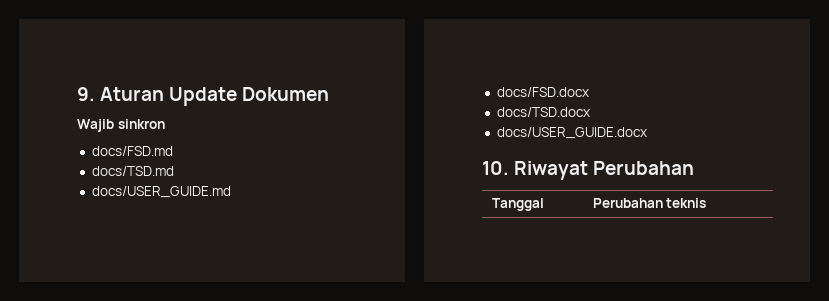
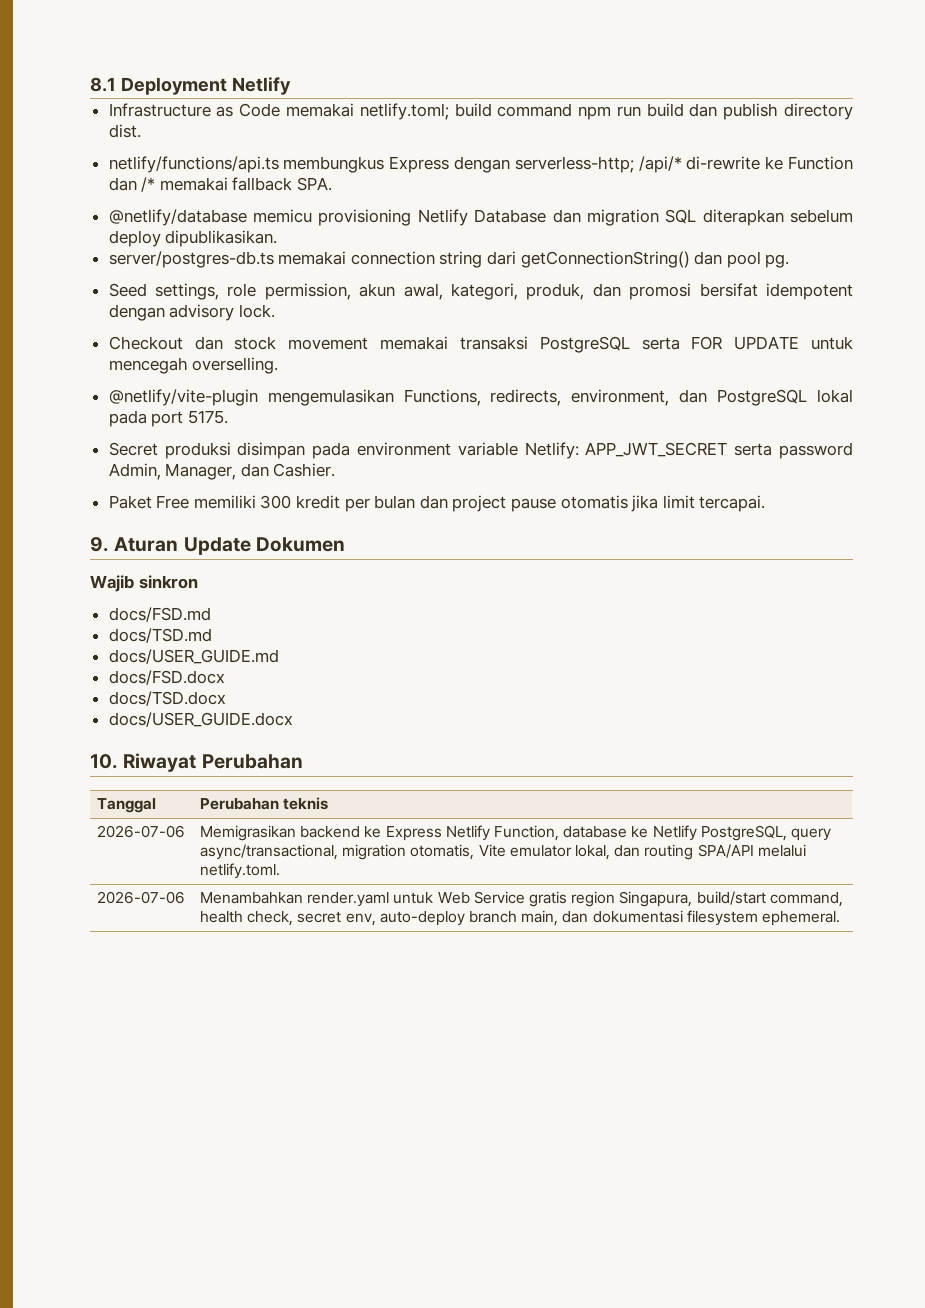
+ 8.1 Deployment Netlify
+ Infrastructure as Code memakai netlify.toml; build command npm run build dan publish directory dist.
+ netlify/functions/api.ts membungkus Express dengan serverless-http; /api/* di-rewrite ke Function dan /* memakai fallback SPA.
+ @netlify/database memicu provisioning Netlify Database dan migration SQL diterapkan sebelum deploy dipublikasikan.
+ server/postgres-db.ts memakai connection string dari getConnectionString() dan pool pg.
+ Seed settings, role permission, akun awal, kategori, produk, dan promosi bersifat idempotent dengan advisory lock.
+ Checkout dan stock movement memakai transaksi PostgreSQL serta FOR UPDATE untuk mencegah overselling.
+ @netlify/vite-plugin mengemulasikan Functions, redirects, environment, dan PostgreSQL lokal pada port 5175.
+ Secret produksi disimpan pada environment variable Netlify: APP_JWT_SECRET serta password Admin, Manager, dan Cashier.
+ Paket Free memiliki 300 kredit per bulan dan project pause otomatis jika limit tercapai.
+ 2026-07-06 | Memigrasikan backend ke Express Netlify Function, database ke Netlify PostgreSQL, query async/transactional, migration otomatis, Vite emulator lokal, dan routing SPA/API melalui netlify.toml.
+ 2026-07-06 | Menambahkan render.yaml untuk Web Service gratis region Singapura, build/start command, health check, secret env, auto-deploy branch main, dan dokumentasi filesystem ephemeral.

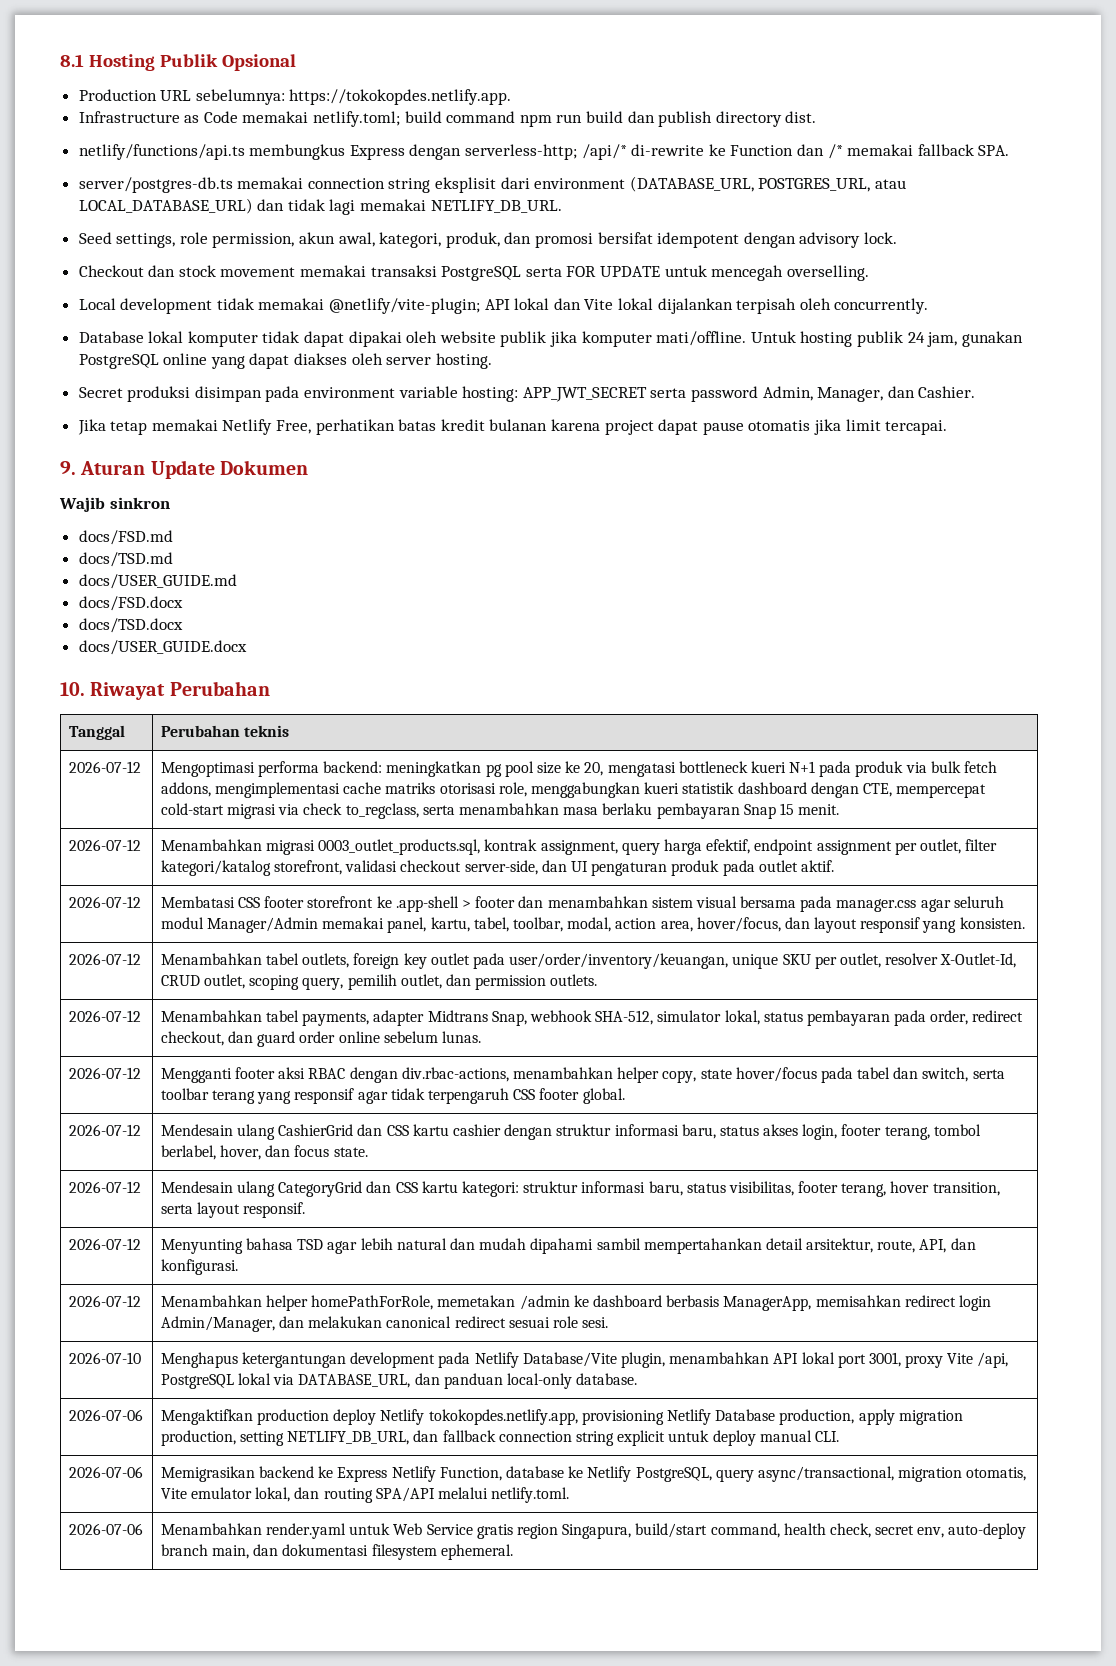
- 8.1 Deployment Netlify
+ 8.1 Hosting Publik Opsional
+ Production URL sebelumnya: https://tokokopdes.netlify.app.
- @netlify/database memicu provisioning Netlify Database dan migration SQL diterapkan sebelum deploy dipublikasikan.
- server/postgres-db.ts memakai connection string dari getConnectionString() dan pool pg.
+ server/postgres-db.ts memakai connection string eksplisit dari environment (DATABASE_URL, POSTGRES_URL, atau LOCAL_DATABASE_URL) dan tidak lagi memakai NETLIFY_DB_URL.
- @netlify/vite-plugin mengemulasikan Functions, redirects, environment, dan PostgreSQL lokal pada port 5175.
+ Local development tidak memakai @netlify/vite-plugin; API lokal dan Vite lokal dijalankan terpisah oleh concurrently.
+ Database lokal komputer tidak dapat dipakai oleh website publik jika komputer mati/offline. Untuk hosting publik 24 jam, gunakan PostgreSQL online yang dapat diakses oleh server hosting.
- Secret produksi disimpan pada environment variable Netlify: APP_JWT_SECRET serta password Admin, Manager, dan Cashier.
+ Secret produksi disimpan pada environment variable hosting: APP_JWT_SECRET serta password Admin, Manager, dan Cashier.
- Paket Free memiliki 300 kredit per bulan dan project pause otomatis jika limit tercapai.
+ Jika tetap memakai Netlify Free, perhatikan batas kredit bulanan karena project dapat pause otomatis jika limit tercapai.
+ 2026-07-12 | Mengoptimasi performa backend: meningkatkan pg pool size ke 20, mengatasi bottleneck kueri N+1 pada produk via bulk fetch addons, mengimplementasi cache matriks otorisasi role, menggabungkan kueri statistik dashboard dengan CTE, mempercepat cold-start migrasi via check to_regclass, serta menambahkan masa berlaku pembayaran Snap 15 menit.
+ 2026-07-12 | Menambahkan migrasi 0003_outlet_products.sql, kontrak assignment, query harga efektif, endpoint assignment per outlet, filter kategori/katalog storefront, validasi checkout server-side, dan UI pengaturan produk pada outlet aktif.
+ 2026-07-12 | Membatasi CSS footer storefront ke .app-shell > footer dan menambahkan sistem visual bersama pada manager.css agar seluruh modul Manager/Admin memakai panel, kartu, tabel, toolbar, modal, action area, hover/focus, dan layout responsif yang konsisten.
+ 2026-07-12 | Menambahkan tabel outlets, foreign key outlet pada user/order/inventory/keuangan, unique SKU per outlet, resolver X-Outlet-Id, CRUD outlet, scoping query, pemilih outlet, dan permission outlets.
+ 2026-07-12 | Menambahkan tabel payments, adapter Midtrans Snap, webhook SHA-512, simulator lokal, status pembayaran pada order, redirect checkout, dan guard order online sebelum lunas.
+ 2026-07-12 | Mengganti footer aksi RBAC dengan div.rbac-actions, menambahkan helper copy, state hover/focus pada tabel dan switch, serta toolbar terang yang responsif agar tidak terpengaruh CSS footer global.
+ 2026-07-12 | Mendesain ulang CashierGrid dan CSS kartu cashier dengan struktur informasi baru, status akses login, footer terang, tombol berlabel, hover, dan focus state.
+ 2026-07-12 | Mendesain ulang CategoryGrid dan CSS kartu kategori: struktur informasi baru, status visibilitas, footer terang, hover transition, serta layout responsif.
+ 2026-07-12 | Menyunting bahasa TSD agar lebih natural dan mudah dipahami sambil mempertahankan detail arsitektur, route, API, dan konfigurasi.
+ 2026-07-12 | Menambahkan helper homePathForRole, memetakan /admin ke dashboard berbasis ManagerApp, memisahkan redirect login Admin/Manager, dan melakukan canonical redirect sesuai role sesi.
+ 2026-07-10 | Menghapus ketergantungan development pada Netlify Database/Vite plugin, menambahkan API lokal port 3001, proxy Vite /api, PostgreSQL lokal via DATABASE_URL, dan panduan local-only database.
+ 2026-07-06 | Mengaktifkan production deploy Netlify tokokopdes.netlify.app, provisioning Netlify Database production, apply migration production, setting NETLIFY_DB_URL, dan fallback connection string explicit untuk deploy manual CLI.

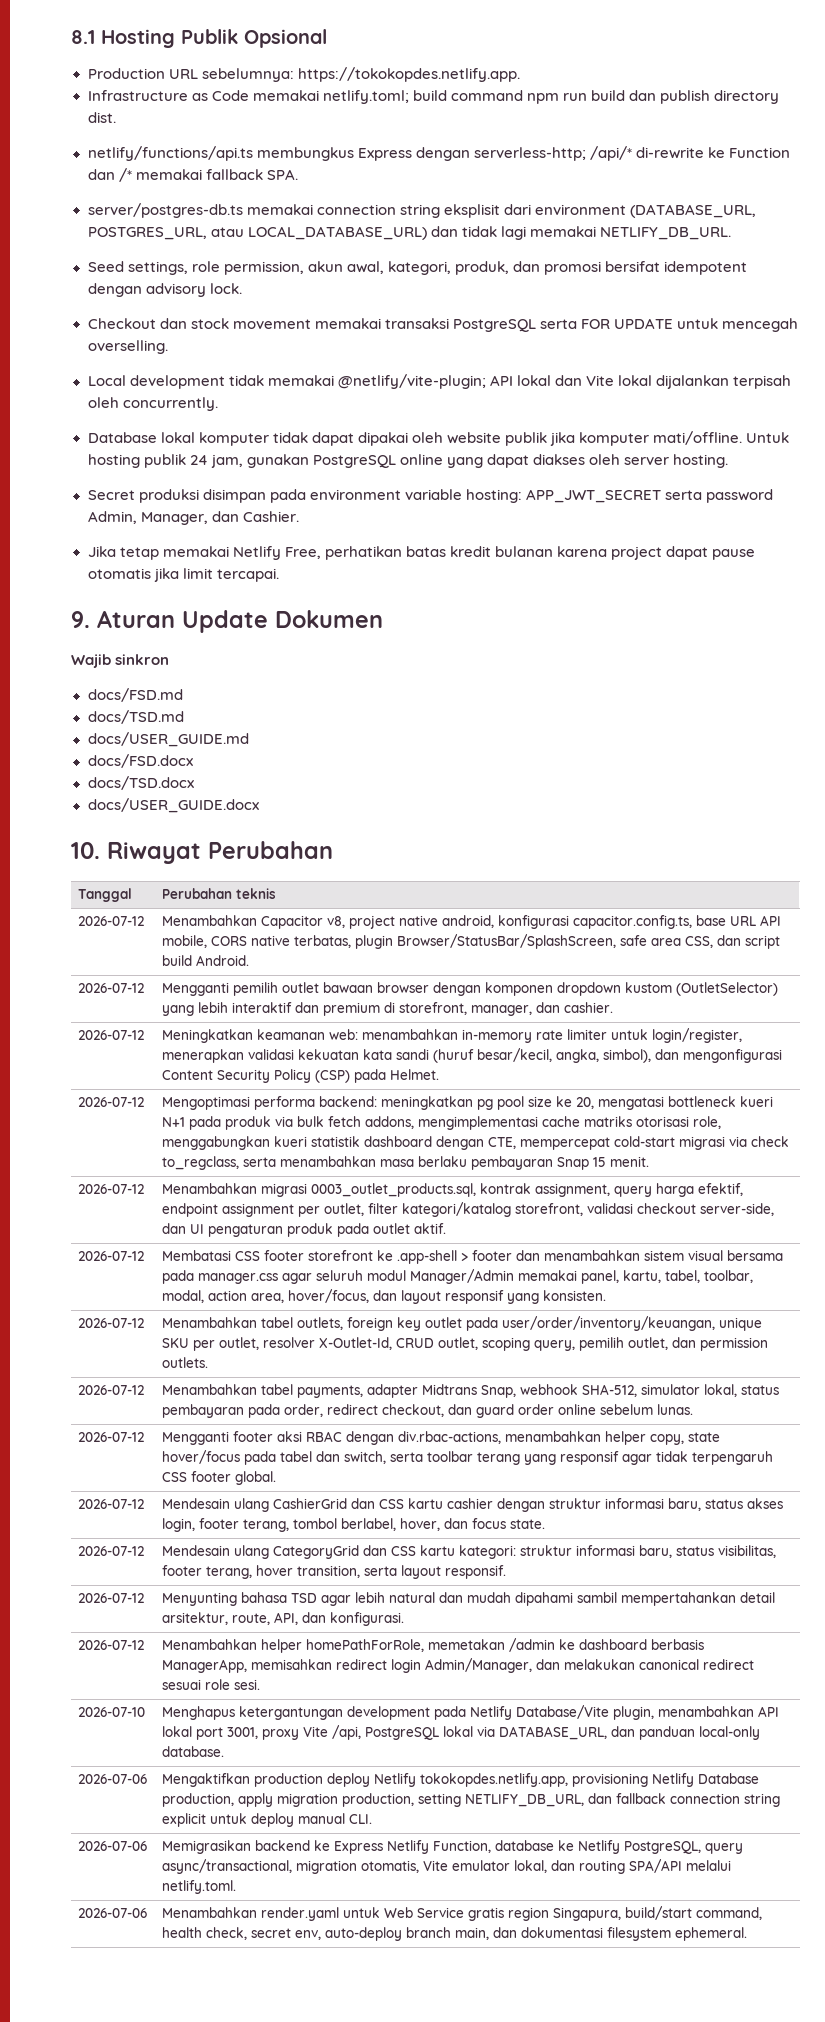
+ 2026-07-12 | Menambahkan Capacitor v8, project native android, konfigurasi capacitor.config.ts, base URL API mobile, CORS native terbatas, plugin Browser/StatusBar/SplashScreen, safe area CSS, dan script build Android.
+ 2026-07-12 | Mengganti pemilih outlet bawaan browser dengan komponen dropdown kustom (OutletSelector) yang lebih interaktif dan premium di storefront, manager, dan cashier.
+ 2026-07-12 | Meningkatkan keamanan web: menambahkan in-memory rate limiter untuk login/register, menerapkan validasi kekuatan kata sandi (huruf besar/kecil, angka, simbol), dan mengonfigurasi Content Security Policy (CSP) pada Helmet.

